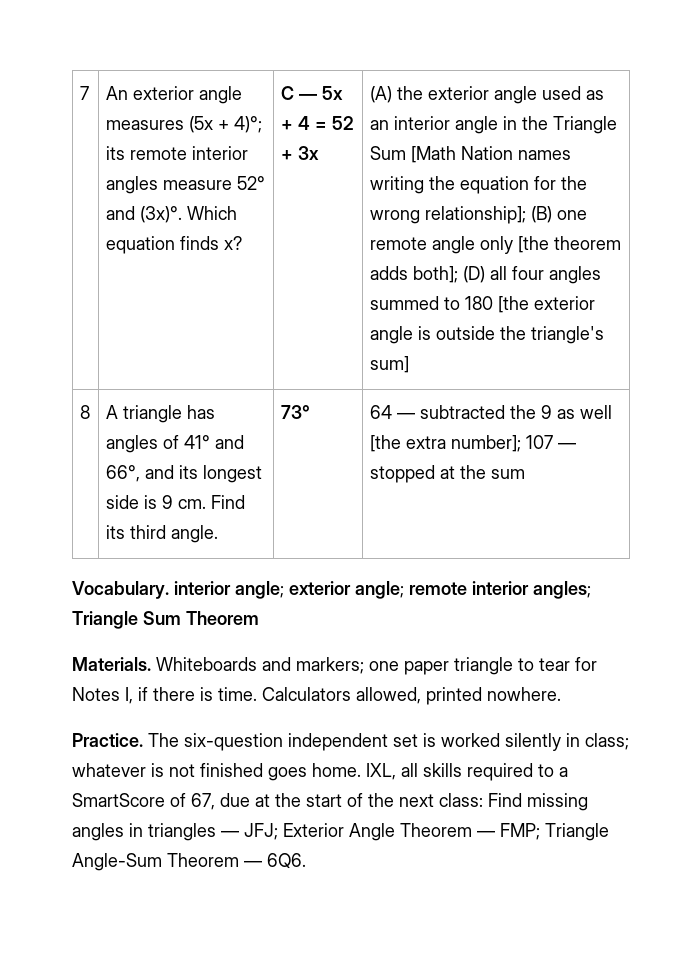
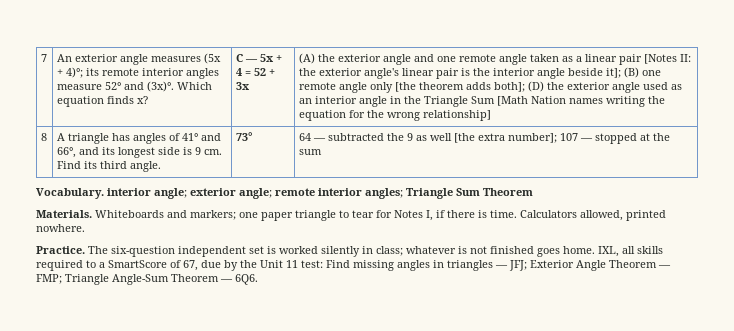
- (A) the exterior angle used as an interior angle in the Triangle Sum [Math Nation names writing the equation for the wrong relationship]; (B) one remote angle only [the theorem adds both]; (D) all four angles summed to 180 [the exterior angle is outside the triangle's sum]
+ (A) the exterior angle and one remote angle taken as a linear pair [Notes II: the exterior angle's linear pair is the interior angle beside it]; (B) one remote angle only [the theorem adds both]; (D) the exterior angle used as an interior angle in the Triangle Sum [Math Nation names writing the equation for the wrong relationship]
- IXL, all skills required to a SmartScore of 67, due at the start of the next class: Find missing angles in triangles — JFJ; Exterior Angle Theorem — FMP; Triangle Angle-Sum Theorem — 6Q6.
+ IXL, all skills required to a SmartScore of 67, due by the Unit 11 test: Find missing angles in triangles — JFJ; Exterior Angle Theorem — FMP; Triangle Angle-Sum Theorem — 6Q6.

